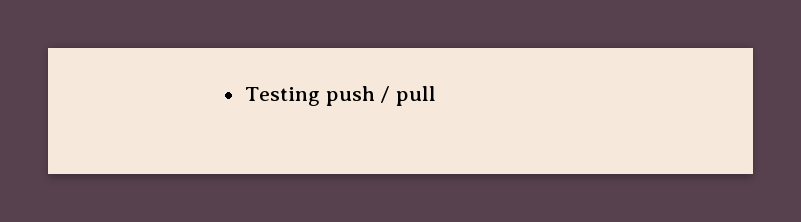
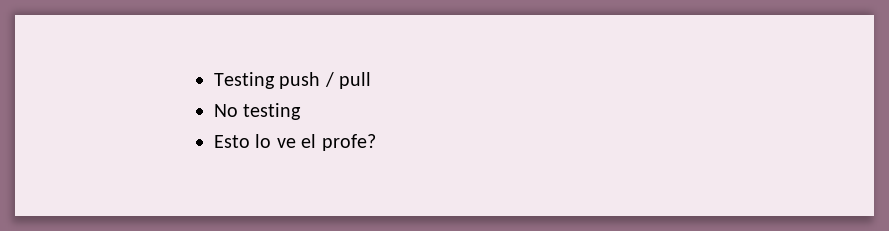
+ No testing
+ Esto lo ve el profe?

